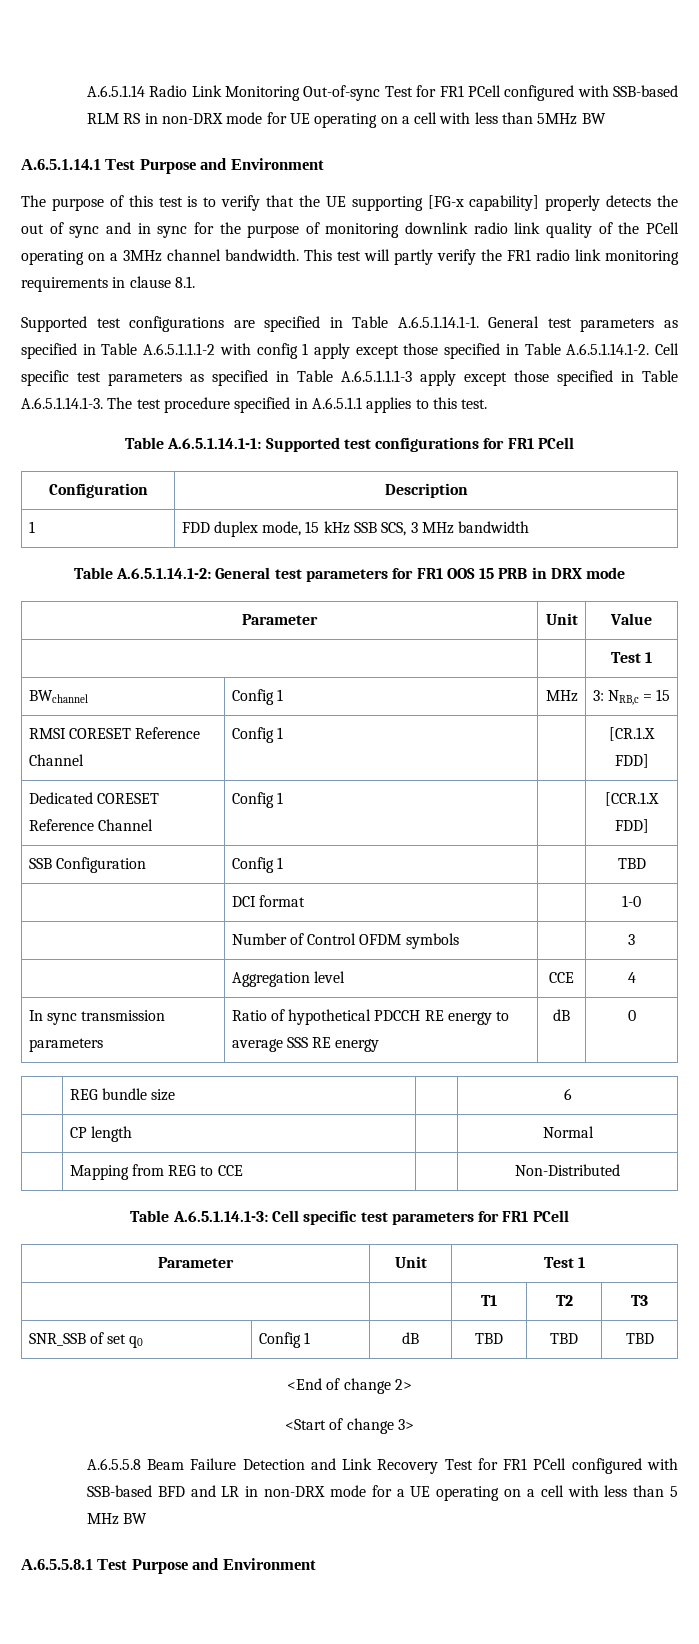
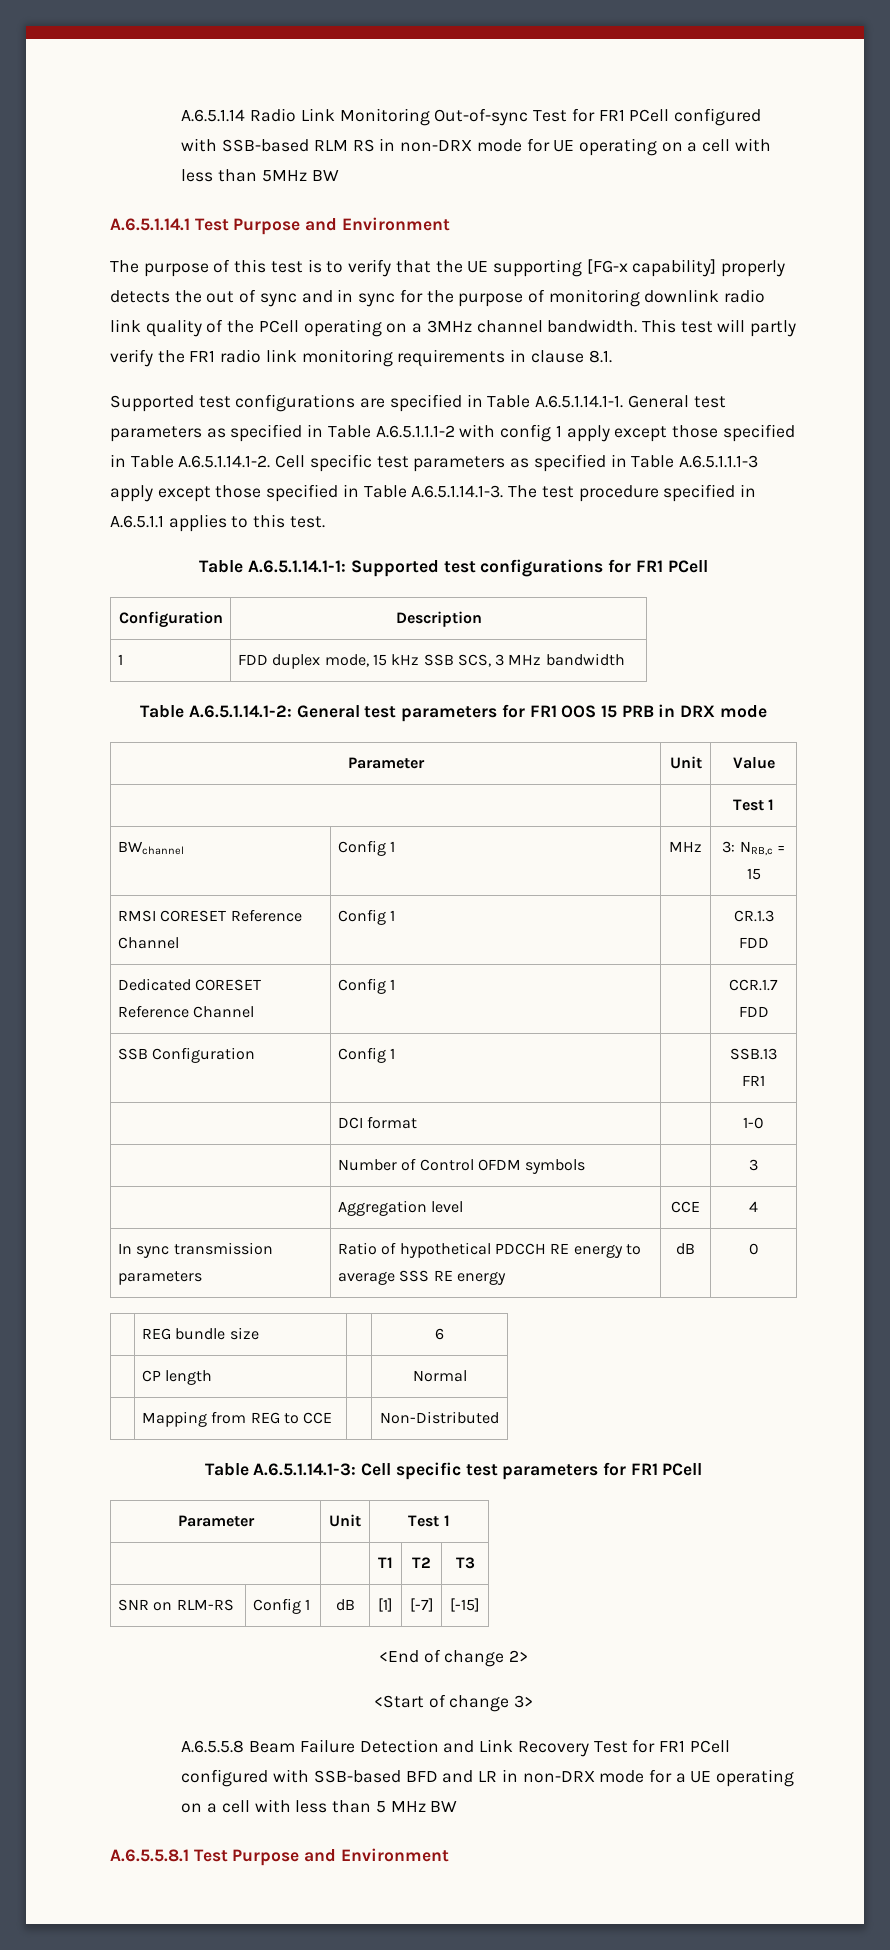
- RMSI CORESET Reference Channel | Config 1 | | [CR.1.X FDD]
+ RMSI CORESET Reference Channel | Config 1 | | CR.1.3 FDD
- Dedicated CORESET Reference Channel | Config 1 | | [CCR.1.X FDD]
+ Dedicated CORESET Reference Channel | Config 1 | | CCR.1.7 FDD
- SSB Configuration | Config 1 | | TBD
+ SSB Configuration | Config 1 | | SSB.13 FR1
- SNR_SSB of set q0 | Config 1 | dB | TBD | TBD | TBD
+ SNR on RLM-RS | Config 1 | dB | [1] | [-7] | [-15]

